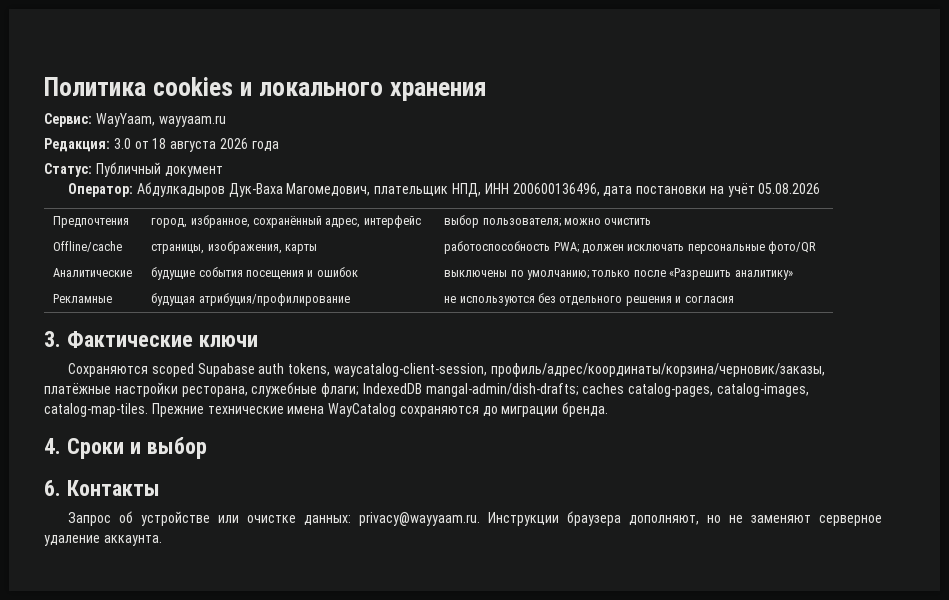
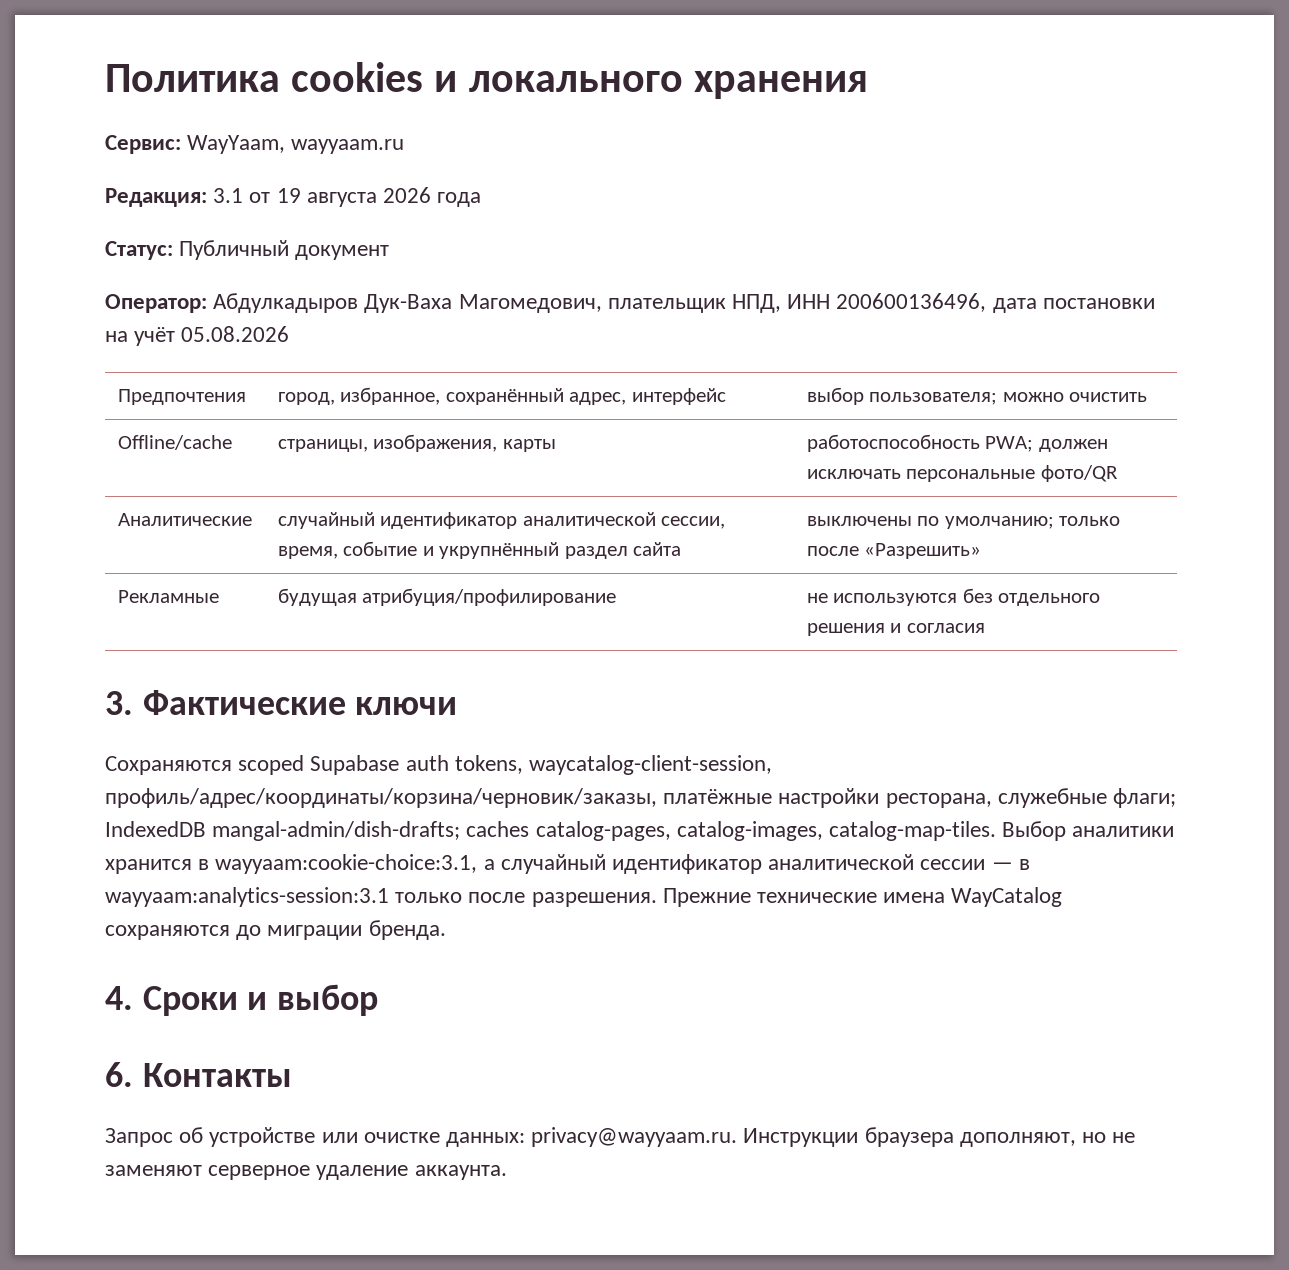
- Редакция: 3.0 от 18 августа 2026 года
+ Редакция: 3.1 от 19 августа 2026 года
- Аналитические | будущие события посещения и ошибок | выключены по умолчанию; только после «Разрешить аналитику»
+ Аналитические | случайный идентификатор аналитической сессии, время, событие и укрупнённый раздел сайта | выключены по умолчанию; только после «Разрешить»
+ Выбор аналитики хранится в wayyaam:cookie-choice:3.1, а случайный идентификатор аналитической сессии — в wayyaam:analytics-session:3.1 только после разрешения.

